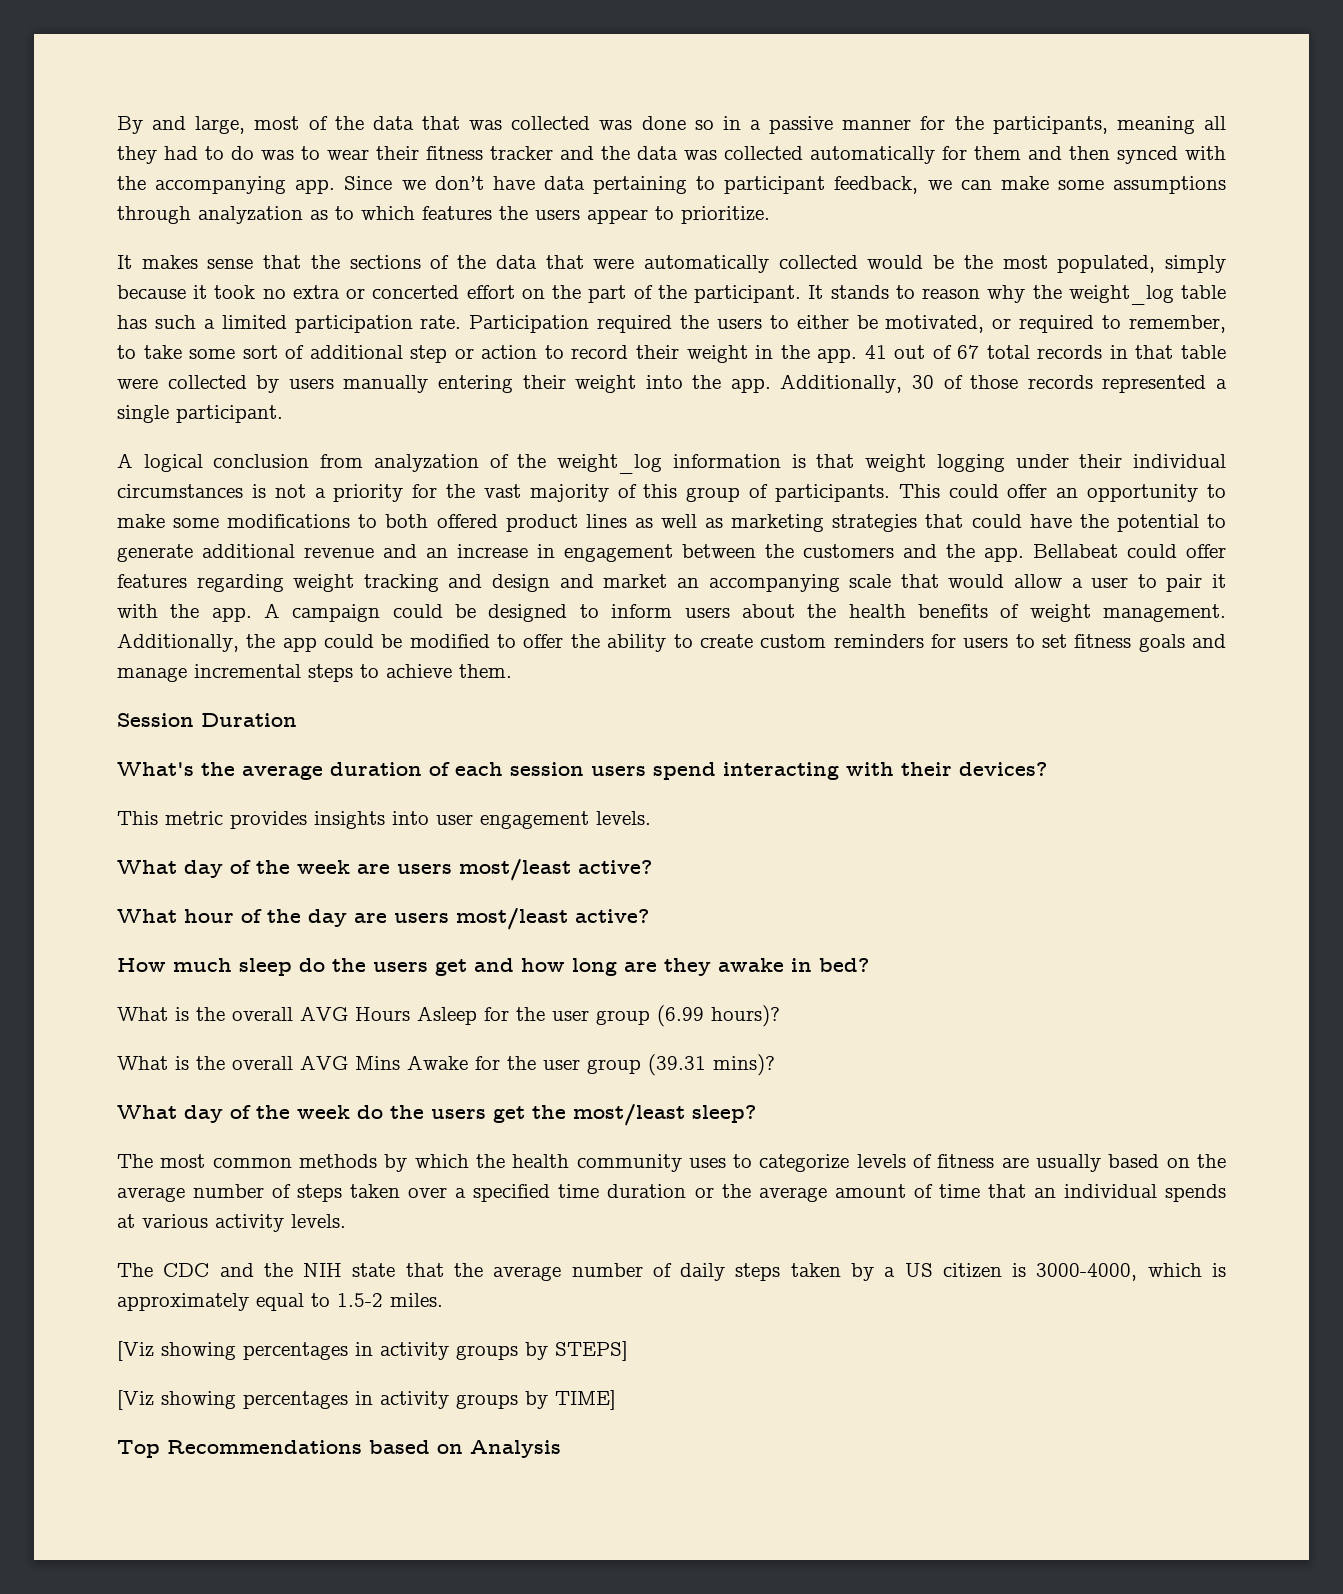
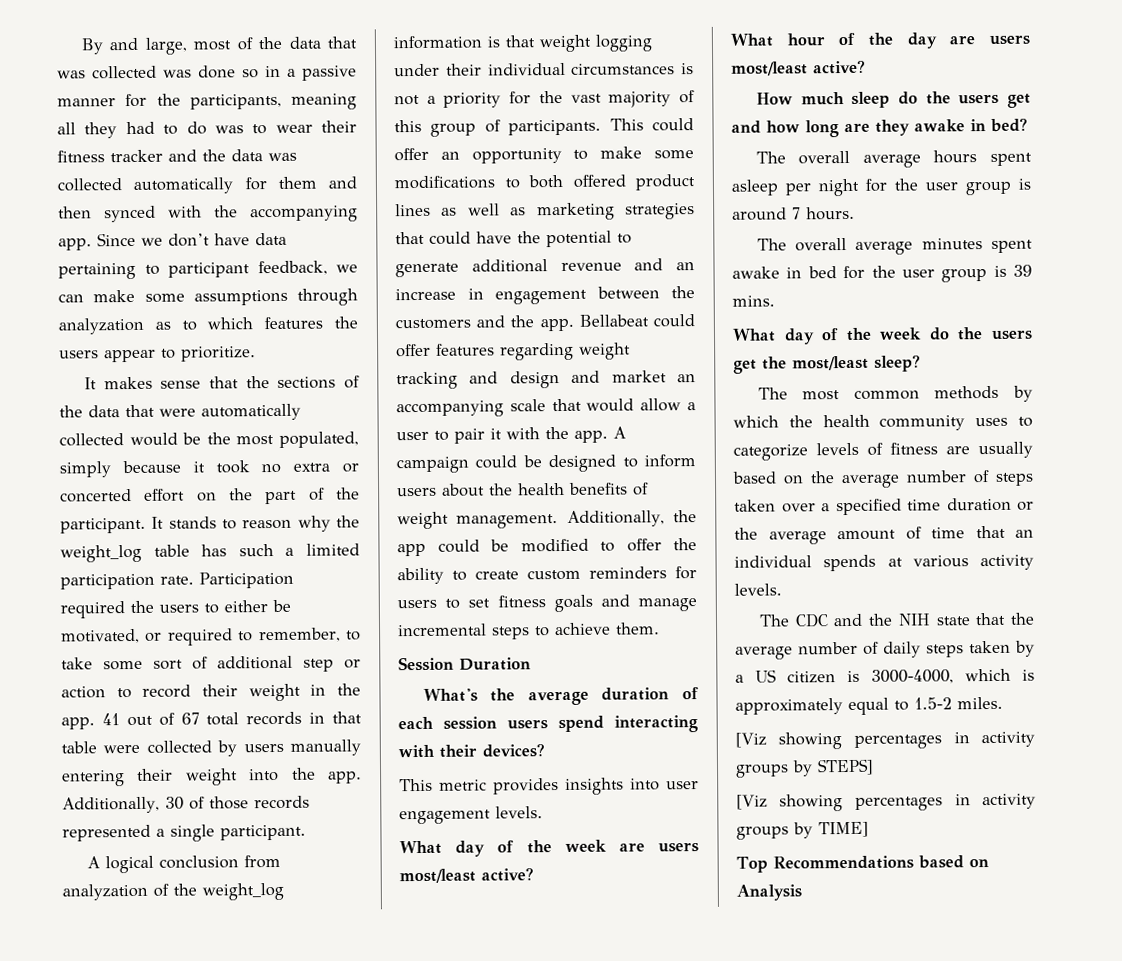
- What is the overall AVG Hours Asleep for the user group (6.99 hours)?
- What is the overall AVG Mins Awake for the user group (39.31 mins)?
+ The overall average hours spent asleep per night for the user group is around 7 hours.
+ The overall average minutes spent awake in bed for the user group is 39 mins.

